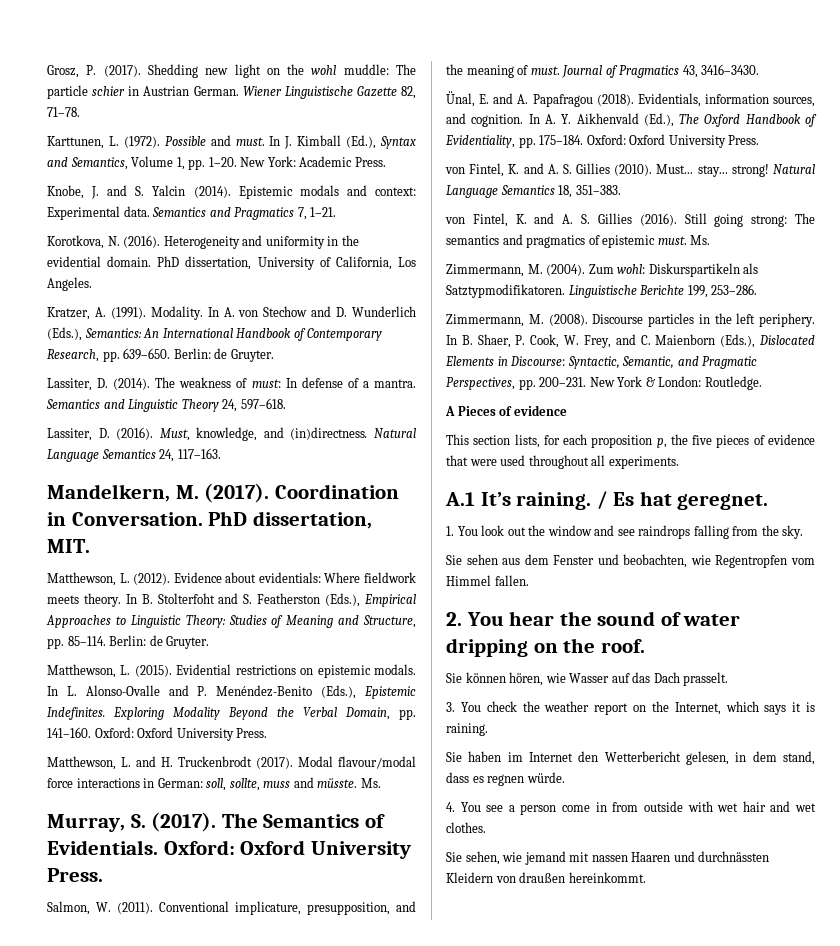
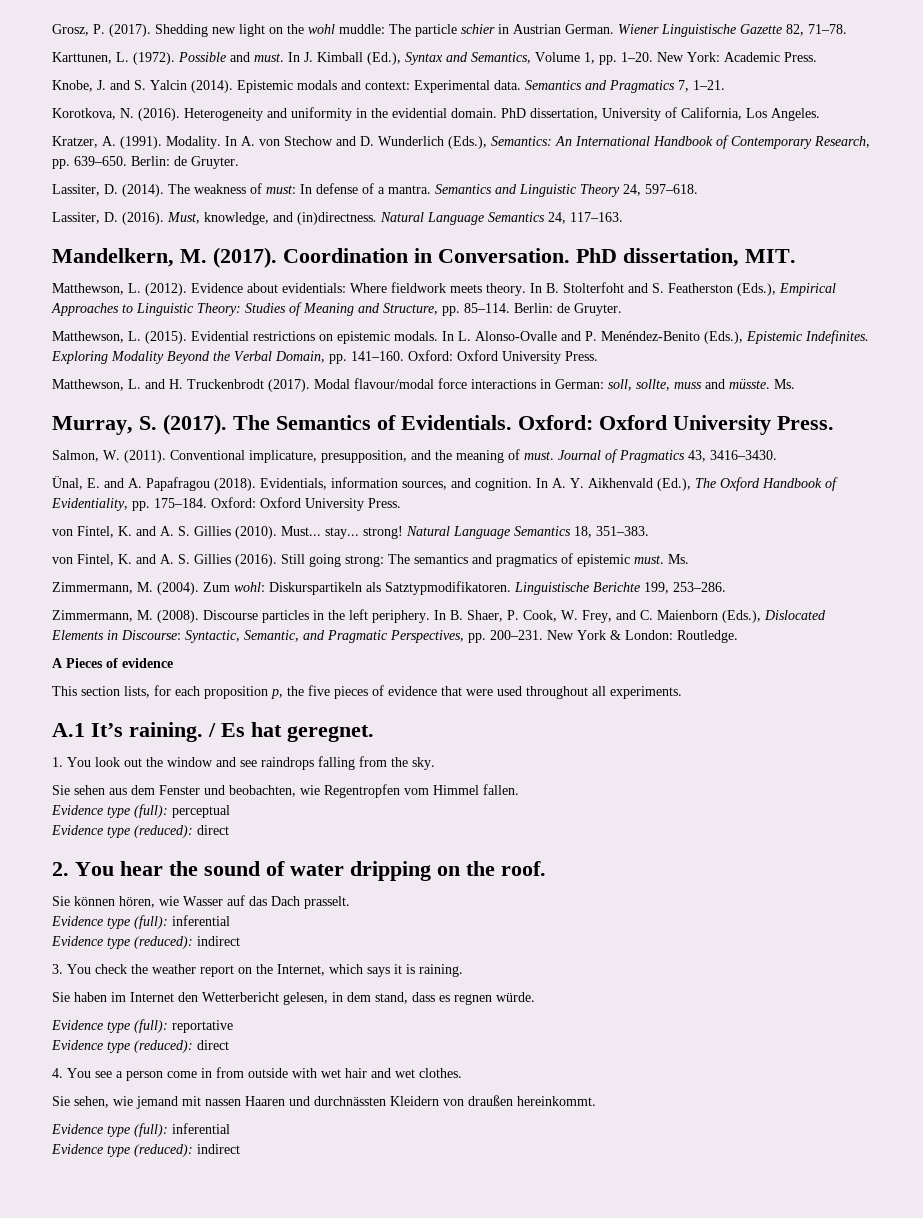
+ Evidence type (full): perceptual
+ Evidence type (reduced): direct
  Sie können hören, wie Wasser auf das Dach prasselt.
+ Evidence type (full): inferential
+ Evidence type (reduced): indirect
+ Evidence type (full): reportative
+ Evidence type (reduced): direct
  Sie sehen, wie jemand mit nassen Haaren und durchnässten Kleidern von draußen hereinkommt.
+ Evidence type (full): inferential
+ Evidence type (reduced): indirect

